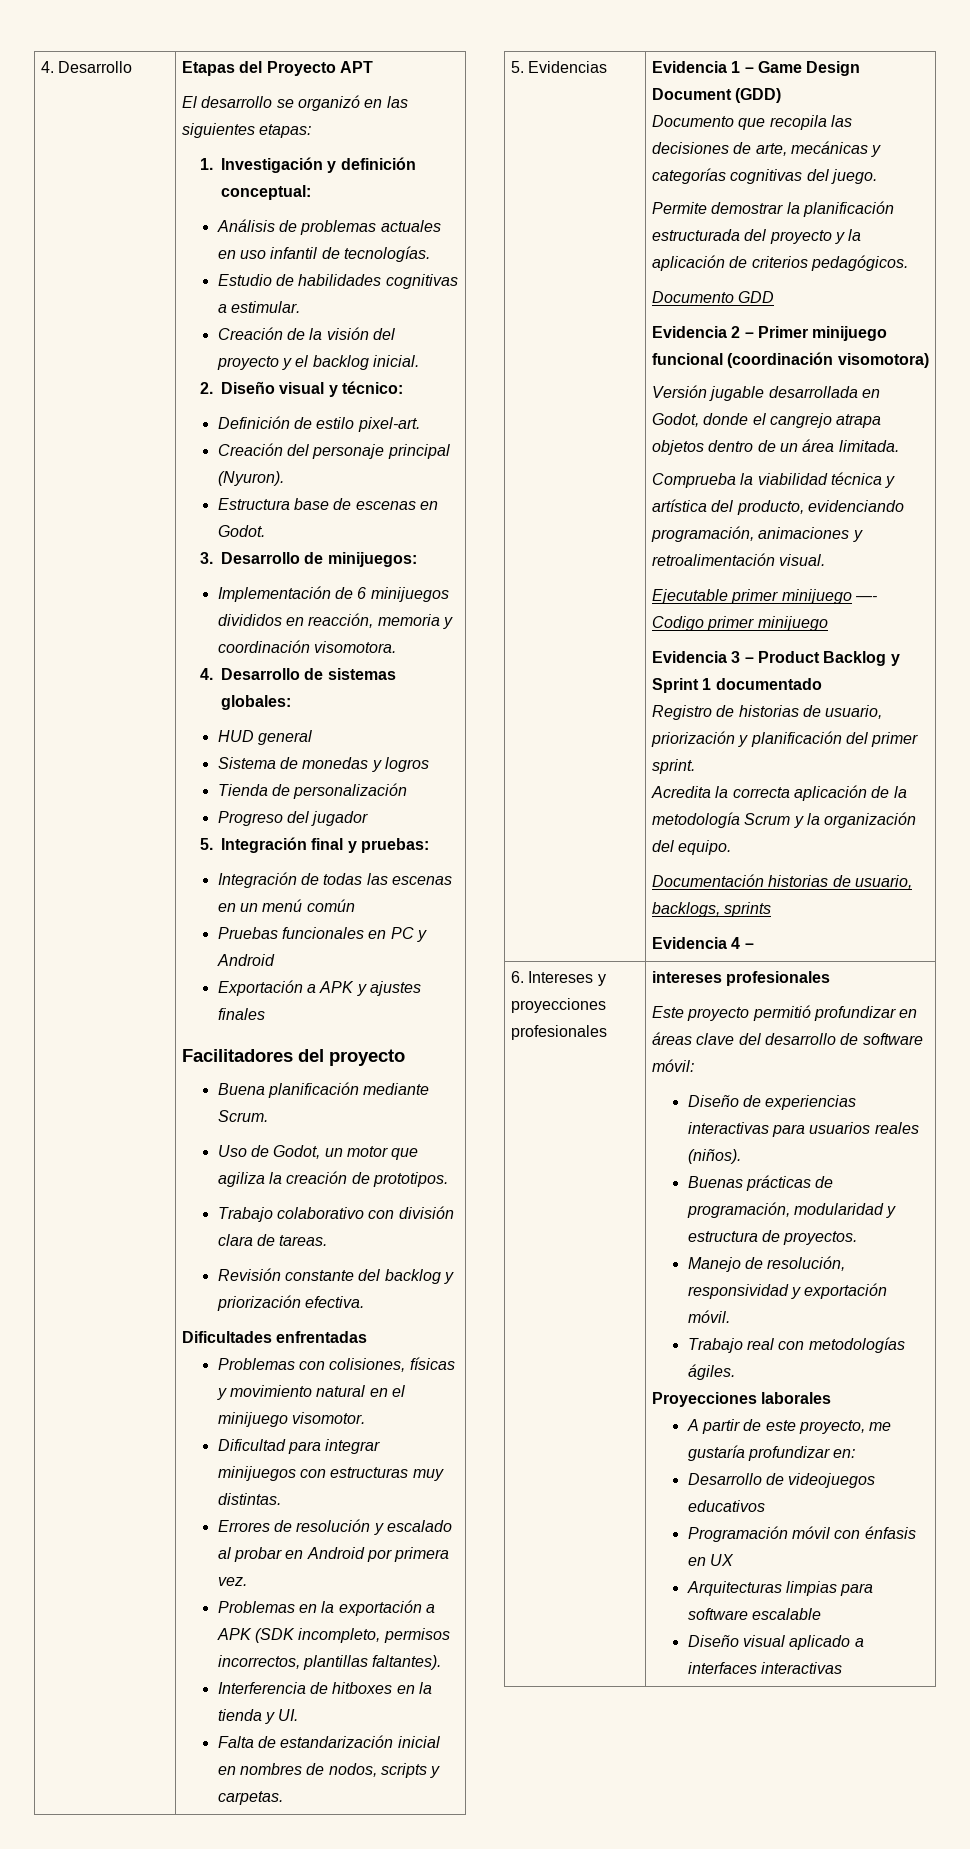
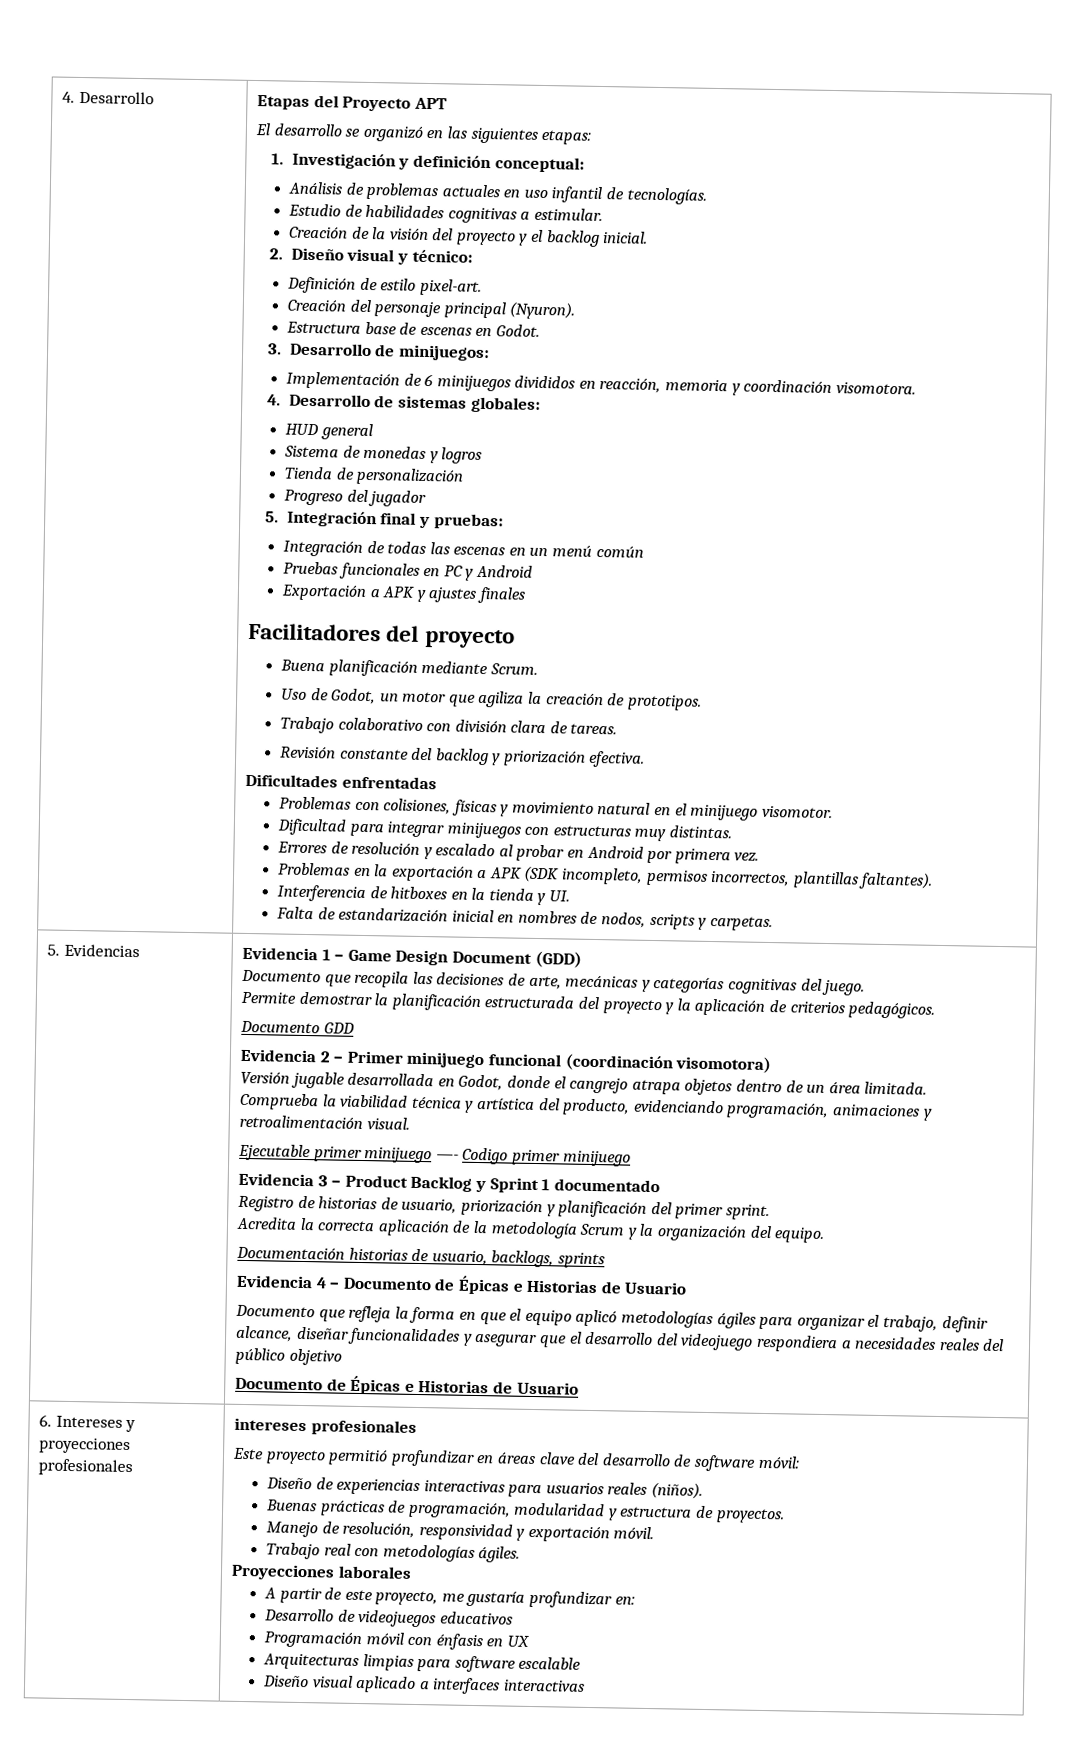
- Evidencia 4 –
+ Evidencia 4 – Documento de Épicas e Historias de Usuario
+ Documento que refleja la forma en que el equipo aplicó metodologías ágiles para organizar el trabajo, definir alcance, diseñar funcionalidades y asegurar que el desarrollo del videojuego respondiera a necesidades reales del público objetivo
+ Documento de Épicas e Historias de Usuario

